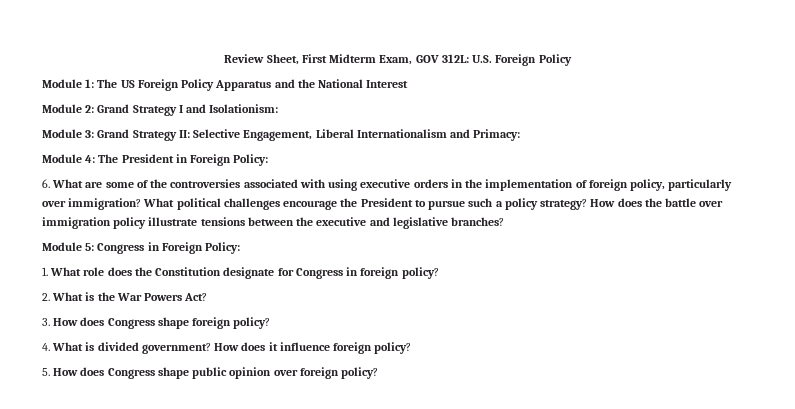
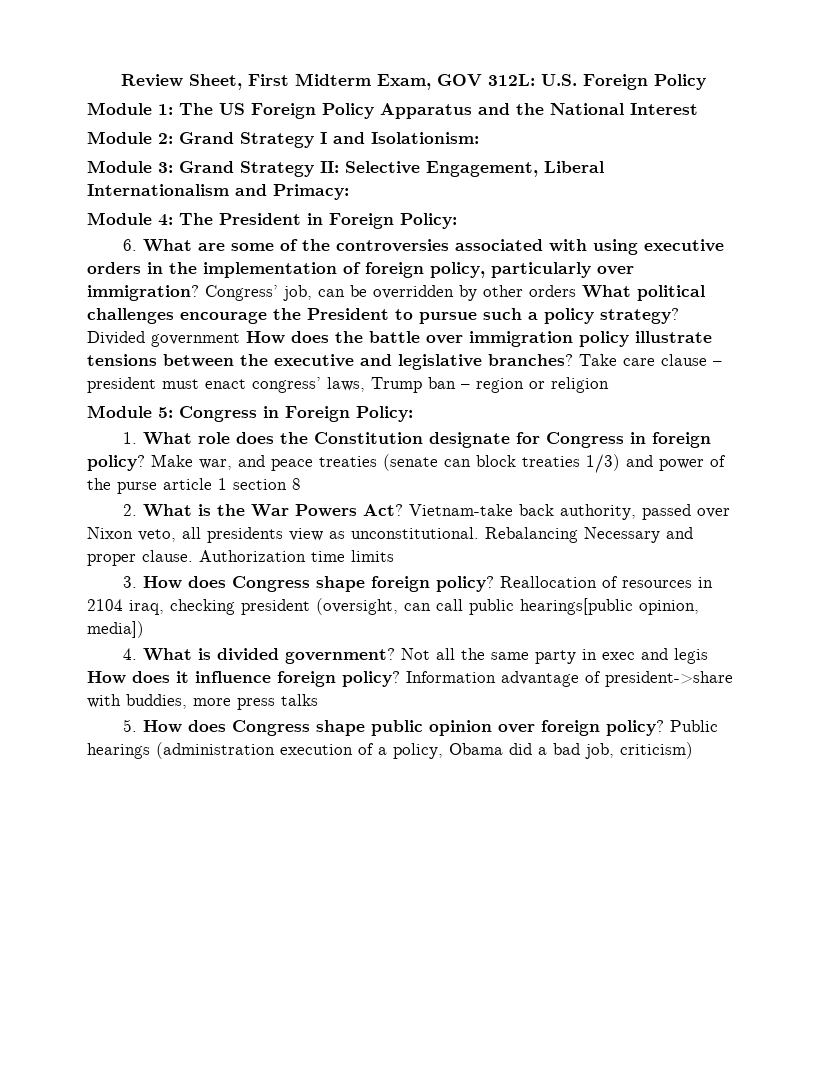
- What political challenges encourage the President to pursue such a policy strategy?
+ Congress’ job, can be overridden by other orders What political challenges encourage the President to pursue such a policy strategy?
- How does the battle over immigration policy illustrate tensions between the executive and legislative branches?
+ Divided government How does the battle over immigration policy illustrate tensions between the executive and legislative branches? Take care clause – president must enact congress’ laws, Trump ban – region or religion
+ Make war, and peace treaties (senate can block treaties 1/3) and power of the purse article 1 section 8
+ Vietnam-take back authority, passed over Nixon veto, all presidents view as unconstitutional. Rebalancing Necessary and proper clause. Authorization time limits
+ Reallocation of resources in 2104 iraq, checking president (oversight, can call public hearings[public opinion, media])
- How does it influence foreign policy?
+ Not all the same party in exec and legis How does it influence foreign policy? Information advantage of president->share with buddies, more press talks
+ Public hearings (administration execution of a policy, Obama did a bad job, criticism)

